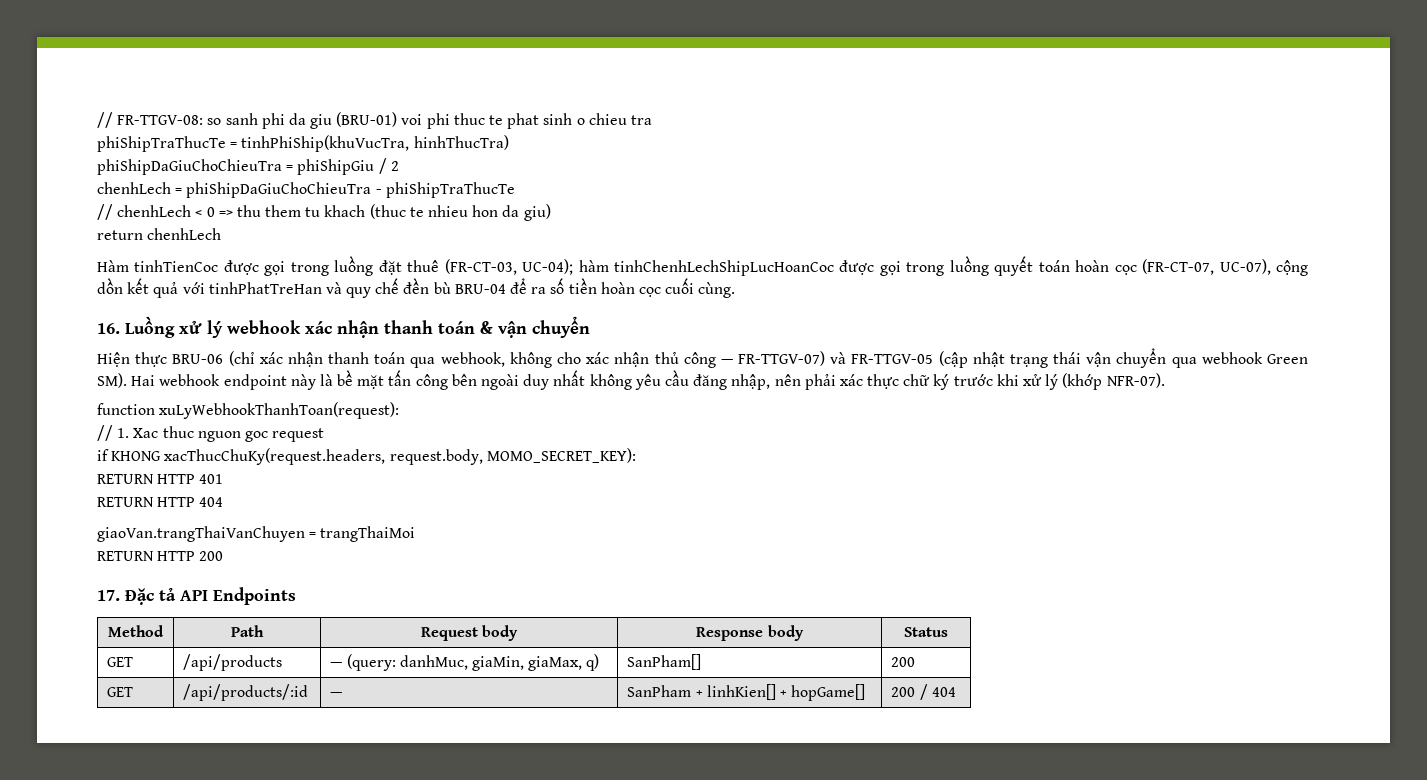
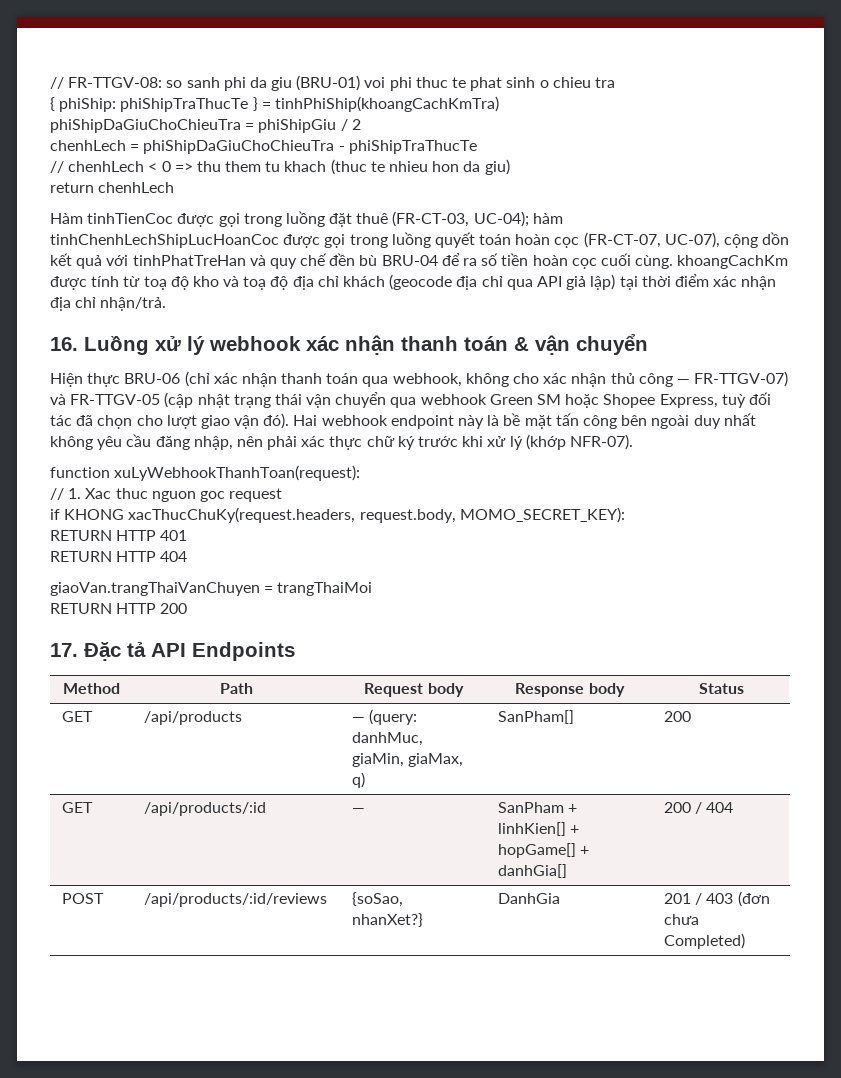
- phiShipTraThucTe = tinhPhiShip(khuVucTra, hinhThucTra)
+ { phiShip: phiShipTraThucTe } = tinhPhiShip(khoangCachKmTra)
- Hàm tinhTienCoc được gọi trong luồng đặt thuê (FR-CT-03, UC-04); hàm tinhChenhLechShipLucHoanCoc được gọi trong luồng quyết toán hoàn cọc (FR-CT-07, UC-07), cộng dồn kết quả với tinhPhatTreHan và quy chế đền bù BRU-04 để ra số tiền hoàn cọc cuối cùng.
+ Hàm tinhTienCoc được gọi trong luồng đặt thuê (FR-CT-03, UC-04); hàm tinhChenhLechShipLucHoanCoc được gọi trong luồng quyết toán hoàn cọc (FR-CT-07, UC-07), cộng dồn kết quả với tinhPhatTreHan và quy chế đền bù BRU-04 để ra số tiền hoàn cọc cuối cùng. khoangCachKm được tính từ toạ độ kho và toạ độ địa chỉ khách (geocode địa chỉ qua API giả lập) tại thời điểm xác nhận địa chỉ nhận/trả.
- Hiện thực BRU-06 (chỉ xác nhận thanh toán qua webhook, không cho xác nhận thủ công — FR-TTGV-07) và FR-TTGV-05 (cập nhật trạng thái vận chuyển qua webhook Green SM). Hai webhook endpoint này là bề mặt tấn công bên ngoài duy nhất không yêu cầu đăng nhập, nên phải xác thực chữ ký trước khi xử lý (khớp NFR-07).
+ Hiện thực BRU-06 (chỉ xác nhận thanh toán qua webhook, không cho xác nhận thủ công — FR-TTGV-07) và FR-TTGV-05 (cập nhật trạng thái vận chuyển qua webhook Green SM hoặc Shopee Express, tuỳ đối tác đã chọn cho lượt giao vận đó). Hai webhook endpoint này là bề mặt tấn công bên ngoài duy nhất không yêu cầu đăng nhập, nên phải xác thực chữ ký trước khi xử lý (khớp NFR-07).
- GET | /api/products/:id | — | SanPham + linhKien[] + hopGame[] | 200 / 404
+ GET | /api/products/:id | — | SanPham + linhKien[] + hopGame[] + danhGia[] | 200 / 404
+ POST | /api/products/:id/reviews | {soSao, nhanXet?} | DanhGia | 201 / 403 (đơn chưa Completed)

